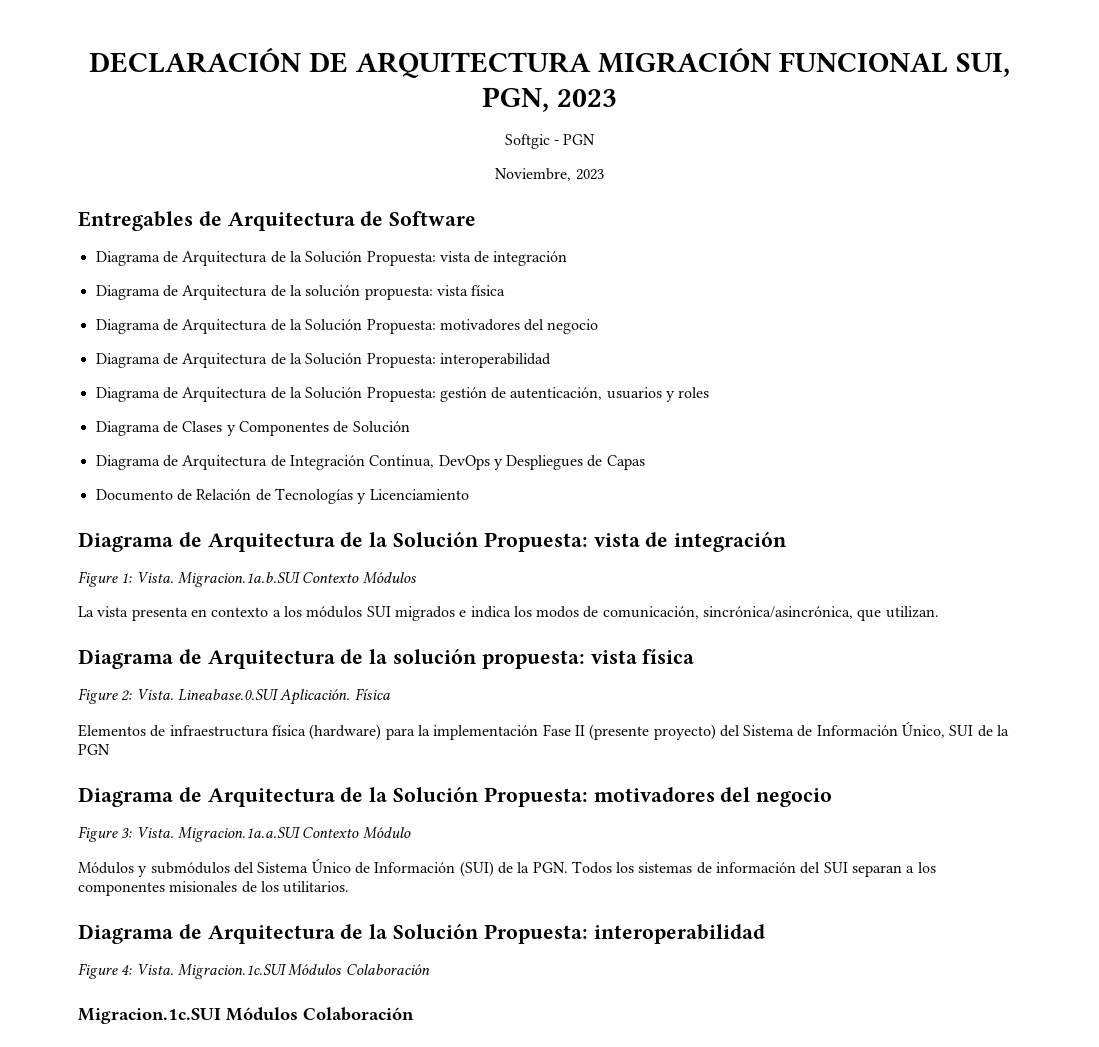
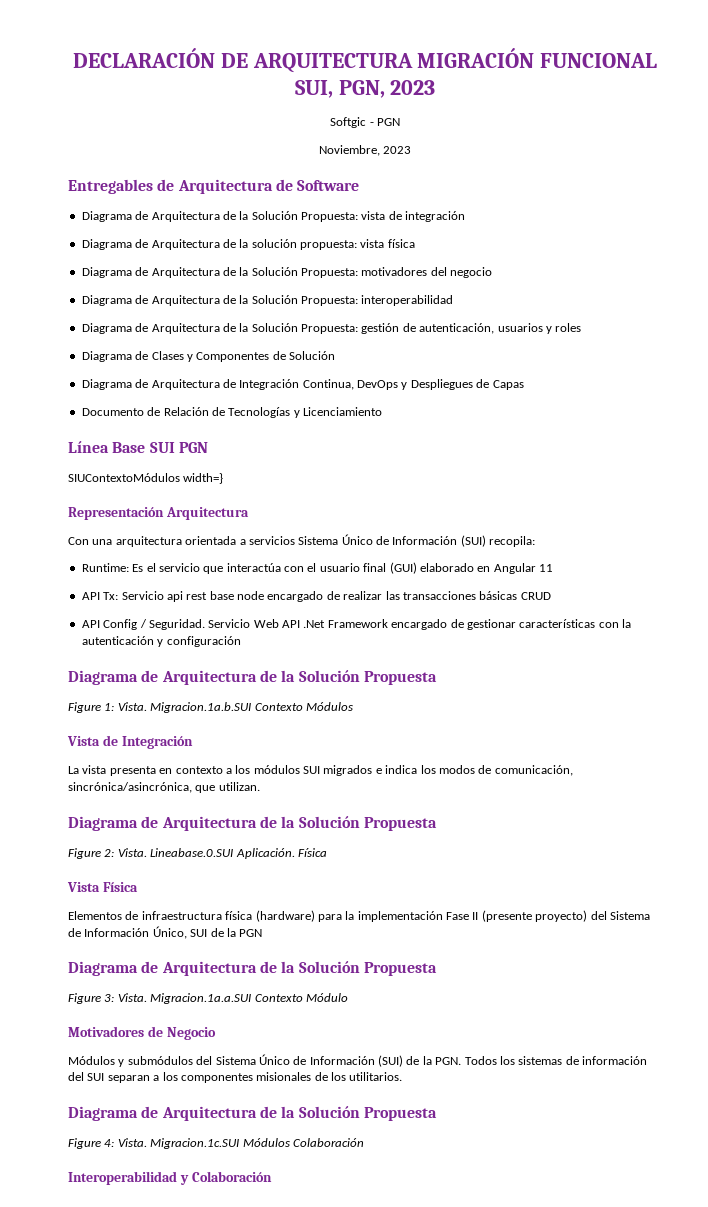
  Documento de Relación de Tecnologías y Licenciamiento
- Diagrama de Arquitectura de la Solución Propuesta: vista de integración
+ Línea Base SUI PGN
+ SIUContextoMódulos width=}
+ Representación Arquitectura
+ Con una arquitectura orientada a servicios Sistema Único de Información (SUI) recopila:
+ Runtime: Es el servicio que interactúa con el usuario final (GUI) elaborado en Angular 11
+ API Tx: Servicio api rest base node encargado de realizar las transacciones básicas CRUD
+ API Config / Seguridad. Servicio Web API .Net Framework encargado de gestionar características con la autenticación y configuración
+ Diagrama de Arquitectura de la Solución Propuesta
+ Vista de Integración
  La vista presenta en contexto a los módulos SUI migrados e indica los modos de comunicación, sincrónica/asincrónica, que utilizan.
- Diagrama de Arquitectura de la solución propuesta: vista física
+ Diagrama de Arquitectura de la Solución Propuesta
+ Vista Física
  Elementos de infraestructura física (hardware) para la implementación Fase II (presente proyecto) del Sistema de Información Único, SUI de la PGN
- Diagrama de Arquitectura de la Solución Propuesta: motivadores del negocio
+ Diagrama de Arquitectura de la Solución Propuesta
+ Motivadores de Negocio
  Módulos y submódulos del Sistema Único de Información (SUI) de la PGN. Todos los sistemas de información del SUI separan a los componentes misionales de los utilitarios.
- Diagrama de Arquitectura de la Solución Propuesta: interoperabilidad
+ Diagrama de Arquitectura de la Solución Propuesta
  Figure 4: Vista. Migracion.1c.SUI Módulos Colaboración
- Migracion.1c.SUI Módulos Colaboración
+ Interoperabilidad y Colaboración

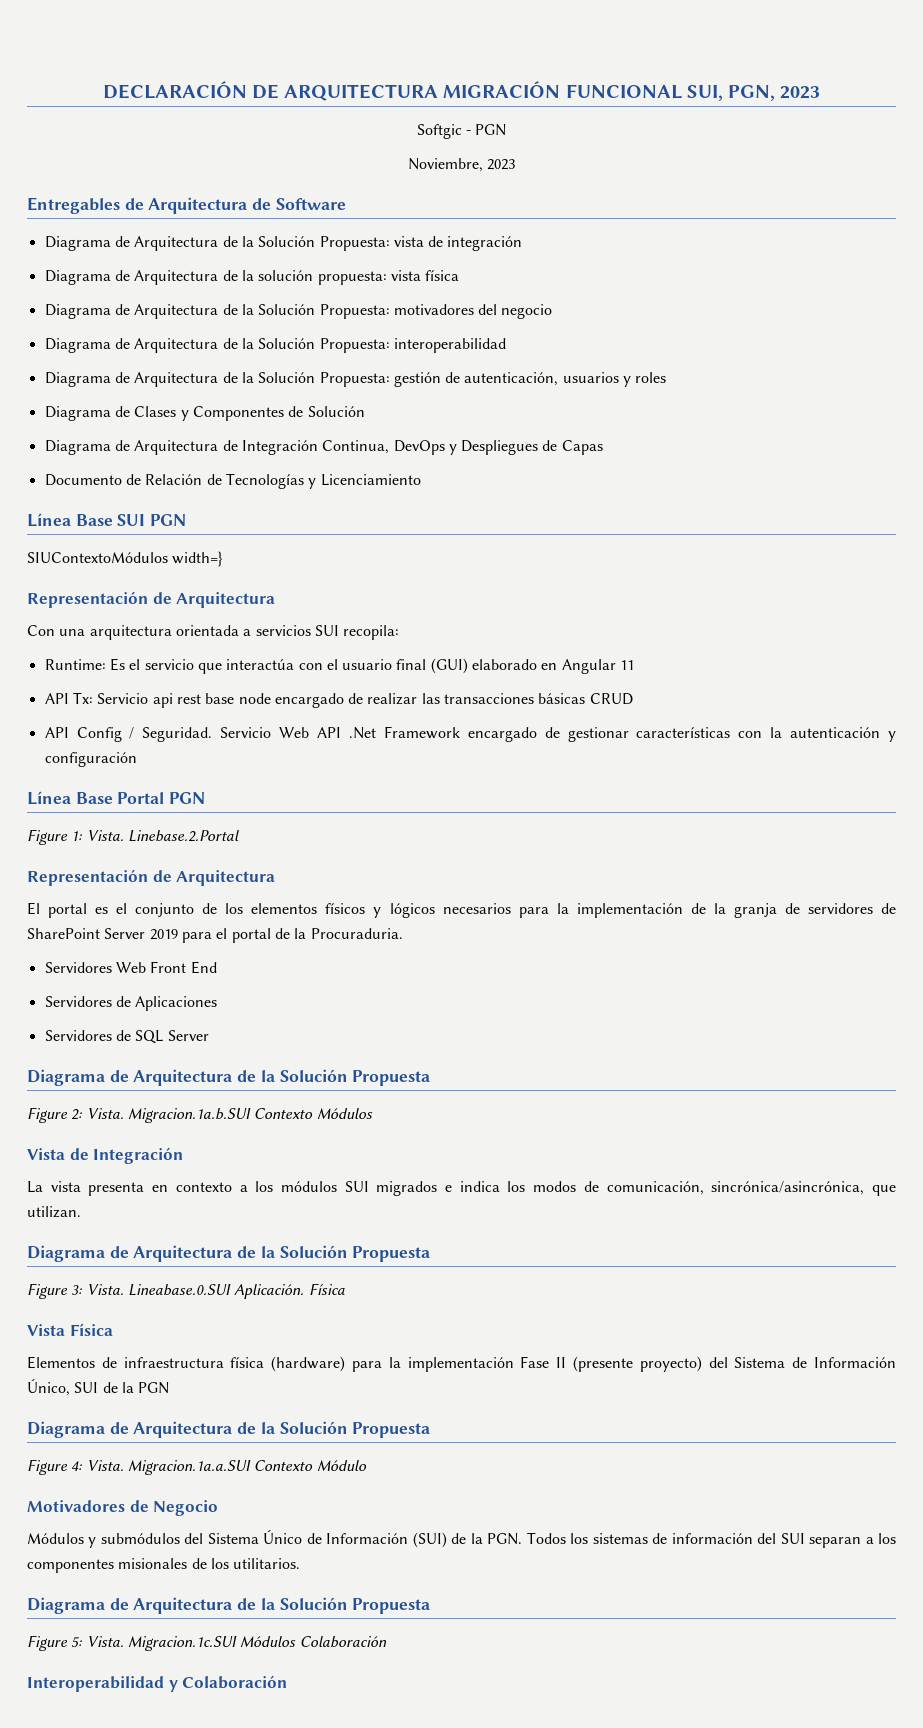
  SIUContextoMódulos width=}
- Representación Arquitectura
+ Representación de Arquitectura
- Con una arquitectura orientada a servicios Sistema Único de Información (SUI) recopila:
+ Con una arquitectura orientada a servicios SUI recopila:
  Servicio Web API .Net Framework encargado de gestionar características con la autenticación y configuración
+ Línea Base Portal PGN
+ Figure 1: Vista. Linebase.2.Portal
+ Representación de Arquitectura
+ El portal es el conjunto de los elementos físicos y lógicos necesarios para la implementación de la granja de servidores de SharePoint Server 2019 para el portal de la Procuraduria.
+ Servidores Web Front End
+ Servidores de Aplicaciones
+ Servidores de SQL Server
  Diagrama de Arquitectura de la Solución Propuesta
- Figure 1: Vista.
+ Figure 2: Vista.
- Figure 2: Vista.
+ Figure 3: Vista.
- Figure 3: Vista.
+ Figure 4: Vista.
- Figure 4: Vista.
+ Figure 5: Vista.

